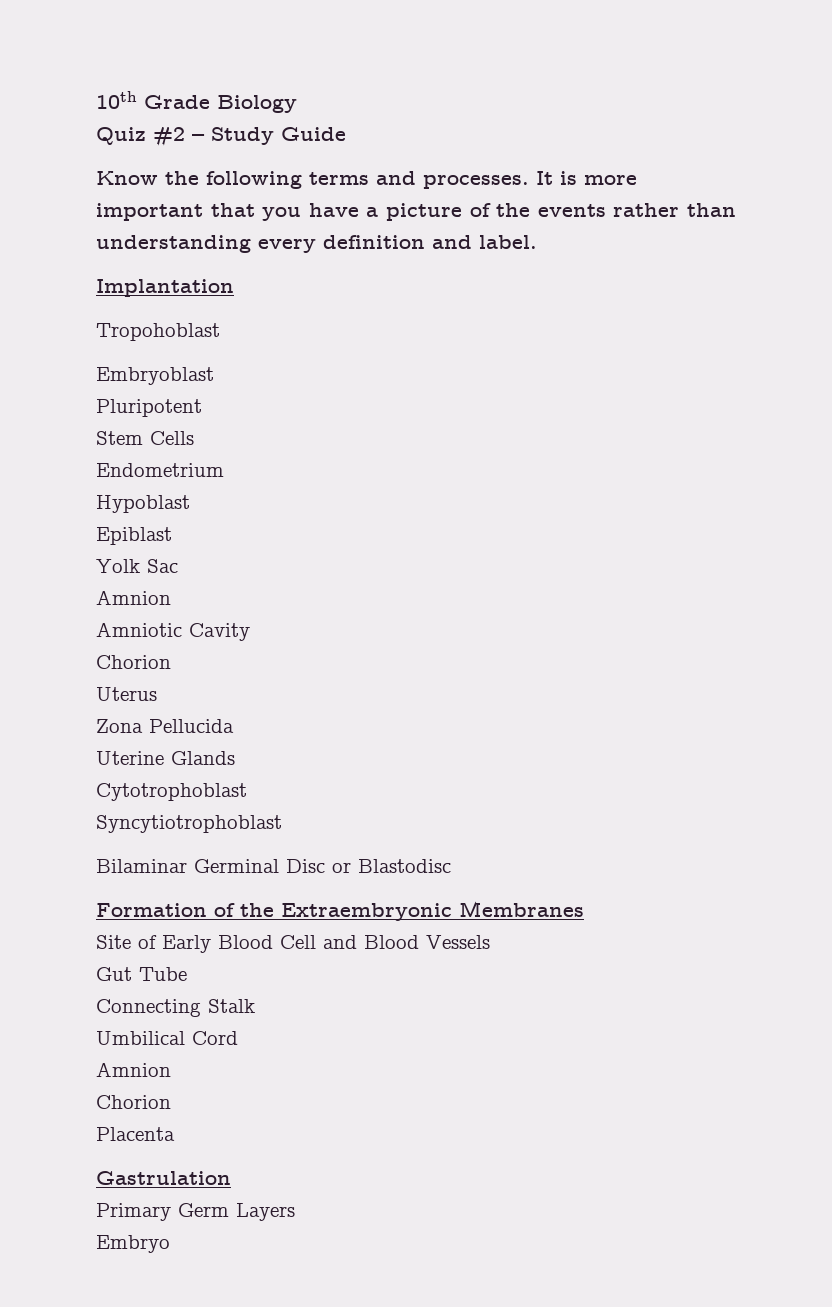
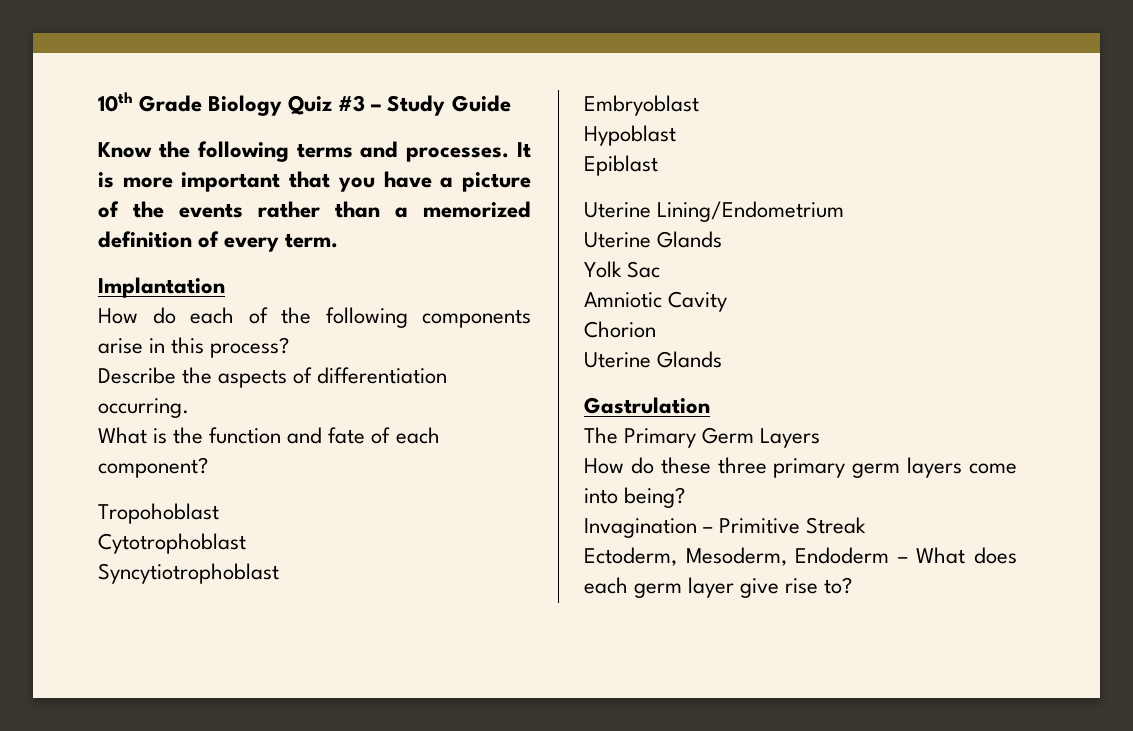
- 10th Grade Biology
- Quiz #2 – Study Guide
+ 10th Grade Biology Quiz #3 – Study Guide
- It is more important that you have a picture of the events rather than understanding every definition and label.
+ It is more important that you have a picture of the events rather than a memorized definition of every term.
  Implantation
+ How do each of the following components arise in this process?
+ Describe the aspects of differentiation occurring.
+ What is the function and fate of each component?
+ Cytotrophoblast
+ Syncytiotrophoblast
- Pluripotent
- Stem Cells
- Endometrium
  Hypoblast
  Epiblast
+ Uterine Lining/Endometrium
+ Uterine Glands
  Yolk Sac
- Amnion
  Amniotic Cavity
  Chorion
- Uterus
- Zona Pellucida
  Uterine Glands
- Cytotrophoblast
- Syncytiotrophoblast
- Bilaminar Germinal Disc or Blastodisc
- Formation of the Extraembryonic Membranes
- Site of Early Blood Cell and Blood Vessels
- Gut Tube
- Connecting Stalk
- Umbilical Cord
- Amnion
- Chorion
- Placenta
- Primary Germ Layers
+ The Primary Germ Layers
- Embryo
+ How do these three primary germ layers come into being?
+ Invagination – Primitive Streak
+ Ectoderm, Mesoderm, Endoderm – What does each germ layer give rise to?

